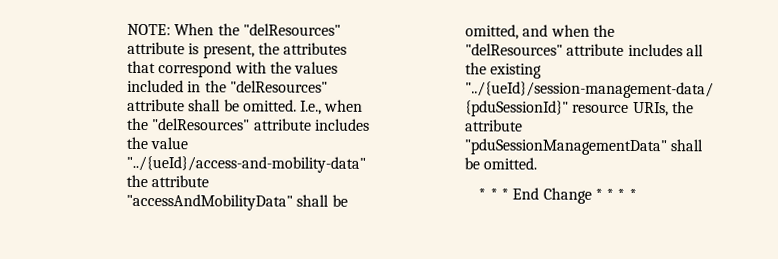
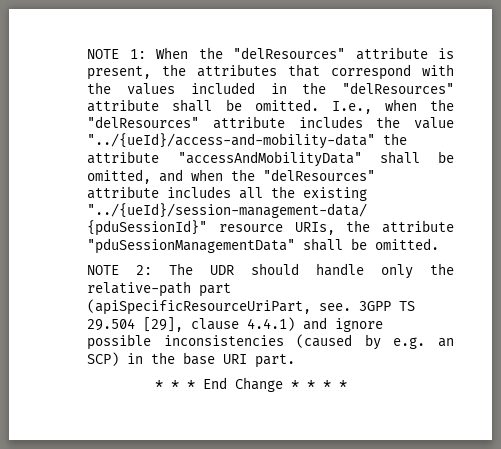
- NOTE: When the "delResources" attribute is present, the attributes that correspond with the values included in the "delResources" attribute shall be omitted.
+ NOTE 1: When the "delResources" attribute is present, the attributes that correspond with the values included in the "delResources" attribute shall be omitted.
+ NOTE 2: The UDR should handle only the relative-path part (apiSpecificResourceUriPart, see. 3GPP TS 29.504 [29], clause 4.4.1) and ignore possible inconsistencies (caused by e.g. an SCP) in the base URI part.

